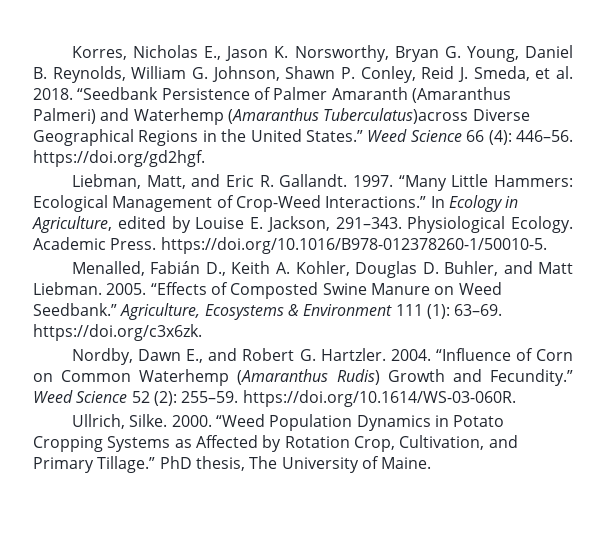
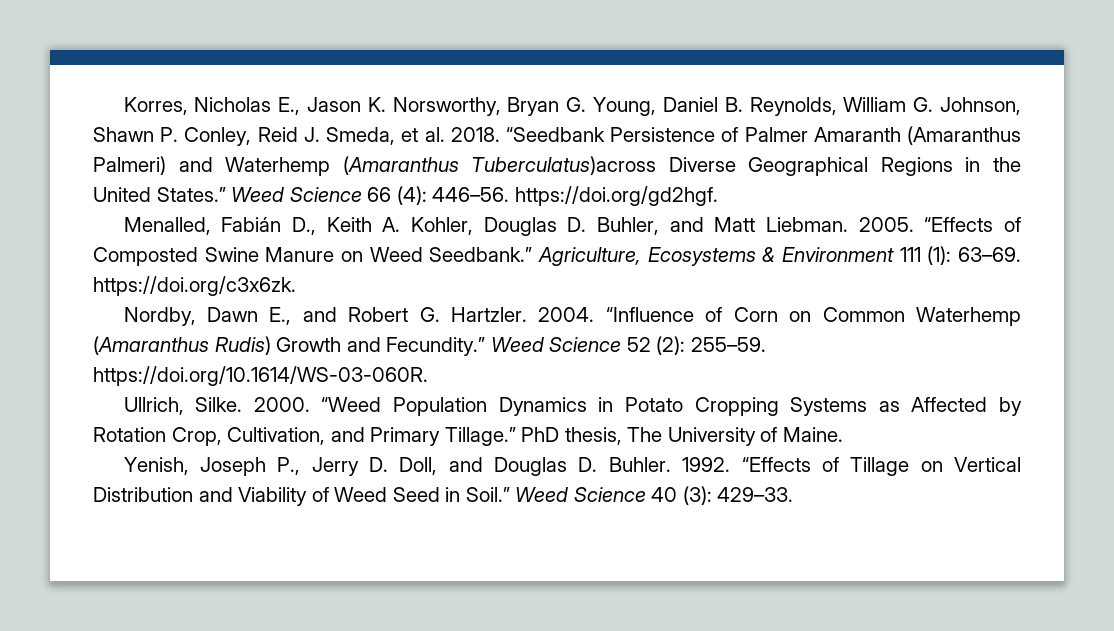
- Liebman, Matt, and Eric R. Gallandt. 1997. “Many Little Hammers: Ecological Management of Crop-Weed Interactions.” In Ecology in Agriculture, edited by Louise E. Jackson, 291–343. Physiological Ecology. Academic Press. https://doi.org/10.1016/B978-012378260-1/50010-5.
+ Yenish, Joseph P., Jerry D. Doll, and Douglas D. Buhler. 1992. “Effects of Tillage on Vertical Distribution and Viability of Weed Seed in Soil.” Weed Science 40 (3): 429–33.

